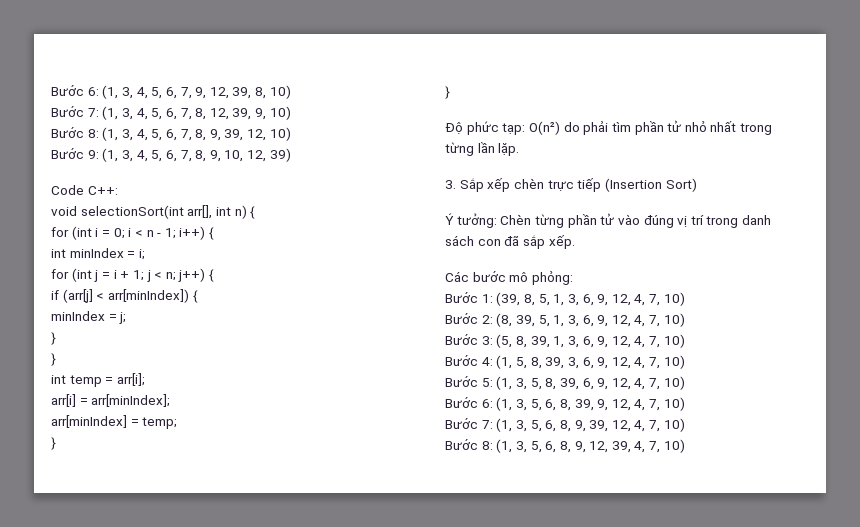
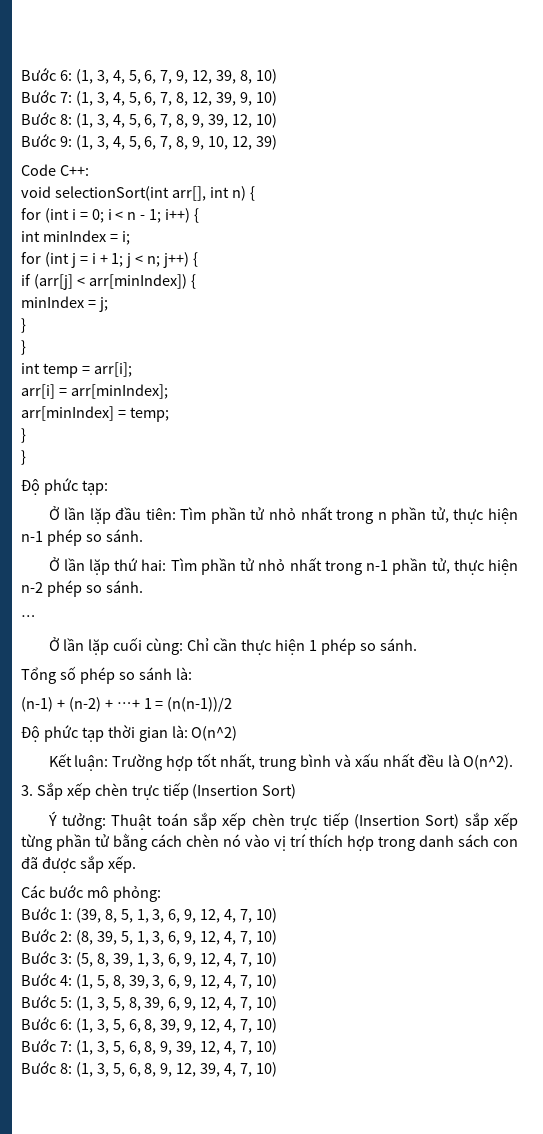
- Độ phức tạp: O(n²) do phải tìm phần tử nhỏ nhất trong từng lần lặp.
+ Độ phức tạp:
+ Ở lần lặp đầu tiên: Tìm phần tử nhỏ nhất trong n phần tử, thực hiện n-1 phép so sánh.
+ Ở lần lặp thứ hai: Tìm phần tử nhỏ nhất trong n-1 phần tử, thực hiện n-2 phép so sánh.
+ …
+ Ở lần lặp cuối cùng: Chỉ cần thực hiện 1 phép so sánh.
+ Tổng số phép so sánh là:
+ (n-1) + (n-2) + …+ 1 = (n(n-1))/2
+ Độ phức tạp thời gian là: O(n^2)
+ Kết luận: Trường hợp tốt nhất, trung bình và xấu nhất đều là O(n^2).
- Ý tưởng: Chèn từng phần tử vào đúng vị trí trong danh sách con đã sắp xếp.
+ Ý tưởng: Thuật toán sắp xếp chèn trực tiếp (Insertion Sort) sắp xếp từng phần tử bằng cách chèn nó vào vị trí thích hợp trong danh sách con đã được sắp xếp.

